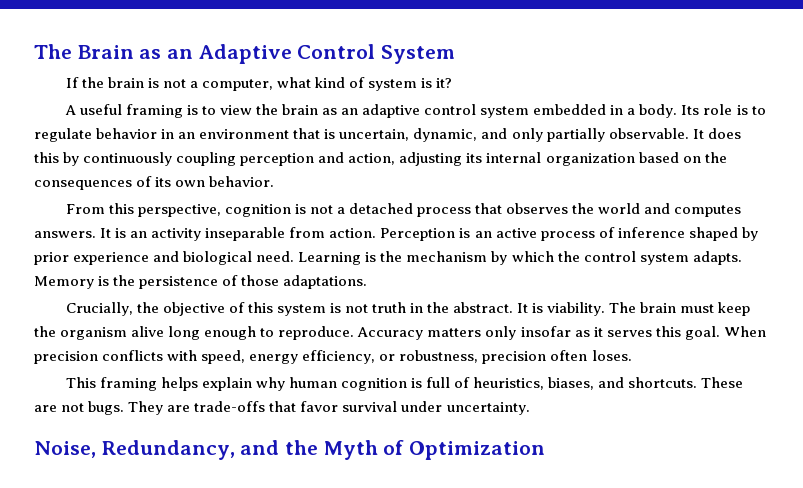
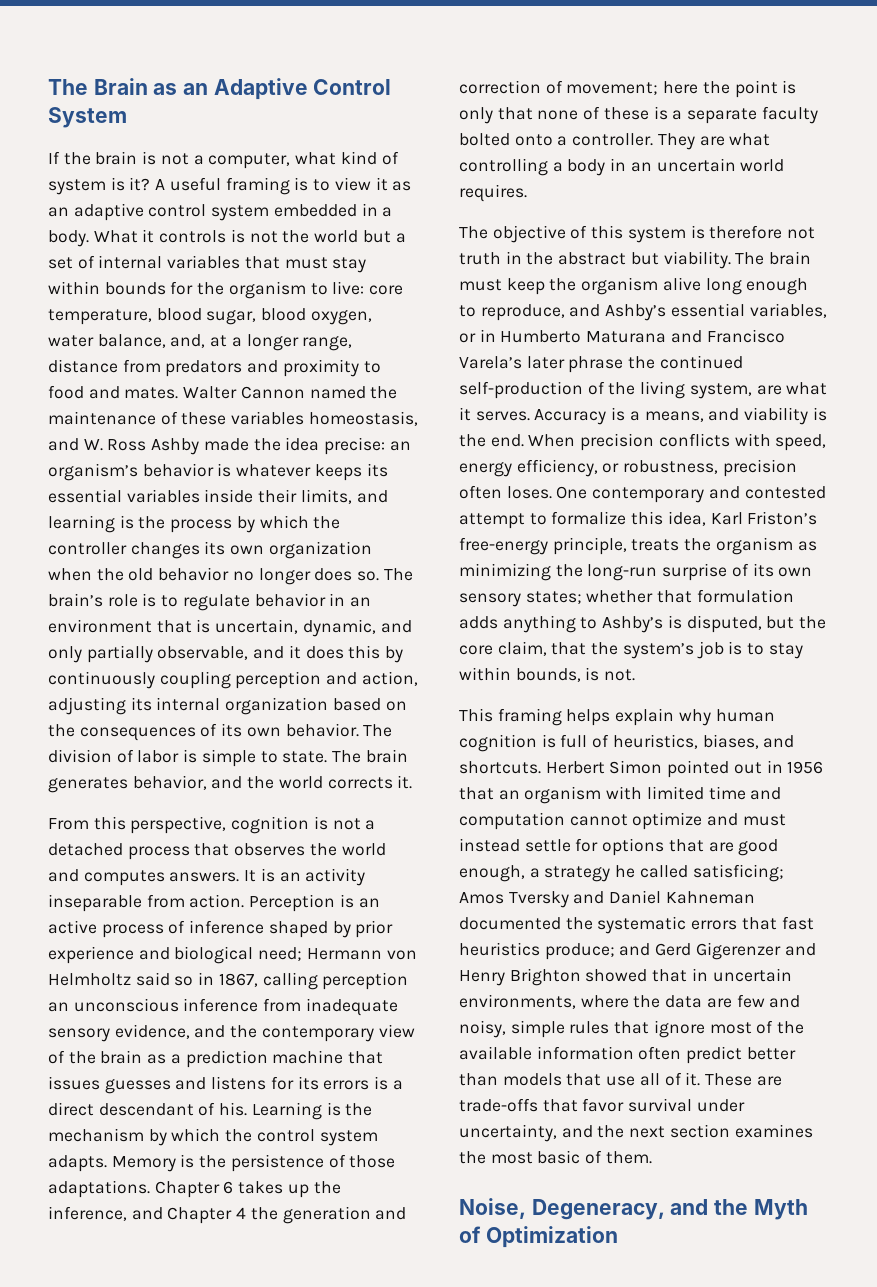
- If the brain is not a computer, what kind of system is it?
- A useful framing is to view the brain as an adaptive control system embedded in a body.
+ If the brain is not a computer, what kind of system is it? A useful framing is to view it as an adaptive control system embedded in a body.
- Its role is to regulate behavior in an environment that is uncertain, dynamic, and only partially observable. It does this by continuously coupling perception and action, adjusting its internal organization based on the consequences of its own behavior.
+ What it controls is not the world but a set of internal variables that must stay within bounds for the organism to live: core temperature, blood sugar, blood oxygen, water balance, and, at a longer range, distance from predators and proximity to food and mates. Walter Cannon named the maintenance of these variables homeostasis, and W. Ross Ashby made the idea precise: an organism’s behavior is whatever keeps its essential variables inside their limits, and learning is the process by which the controller changes its own organization when the old behavior no longer does so. The brain’s role is to regulate behavior in an environment that is uncertain, dynamic, and only partially observable, and it does this by continuously coupling perception and action, adjusting its internal organization based on the consequences of its own behavior. The division of labor is simple to state. The brain generates behavior, and the world corrects it.
- Perception is an active process of inference shaped by prior experience and biological need.
+ Perception is an active process of inference shaped by prior experience and biological need; Hermann von Helmholtz said so in 1867, calling perception an unconscious inference from inadequate sensory evidence, and the contemporary view of the brain as a prediction machine that issues guesses and listens for its errors is a direct descendant of his.
- Memory is the persistence of those adaptations.
- Crucially, the objective of this system is not truth in the abstract. It is viability.
+ Memory is the persistence of those adaptations. Chapter 6 takes up the inference, and Chapter 4 the generation and correction of movement; here the point is only that none of these is a separate faculty bolted onto a controller. They are what controlling a body in an uncertain world requires.
+ The objective of this system is therefore not truth in the abstract but viability.
- The brain must keep the organism alive long enough to reproduce. Accuracy matters only insofar as it serves this goal.
+ The brain must keep the organism alive long enough to reproduce, and Ashby’s essential variables, or in Humberto Maturana and Francisco Varela’s later phrase the continued self-production of the living system, are what it serves. Accuracy is a means, and viability is the end.
+ One contemporary and contested attempt to formalize this idea, Karl Friston’s free-energy principle, treats the organism as minimizing the long-run surprise of its own sensory states; whether that formulation adds anything to Ashby’s is disputed, but the core claim, that the system’s job is to stay within bounds, is not.
- These are not bugs. They are trade-offs that favor survival under uncertainty.
+ Herbert Simon pointed out in 1956 that an organism with limited time and computation cannot optimize and must instead settle for options that are good enough, a strategy he called satisficing; Amos Tversky and Daniel Kahneman documented the systematic errors that fast heuristics produce; and Gerd Gigerenzer and Henry Brighton showed that in uncertain environments, where the data are few and noisy, simple rules that ignore most of the available information often predict better than models that use all of it. These are trade-offs that favor survival under uncertainty, and the next section examines the most basic of them.
- Noise, Redundancy, and the Myth of Optimization
+ Noise, Degeneracy, and the Myth of Optimization

